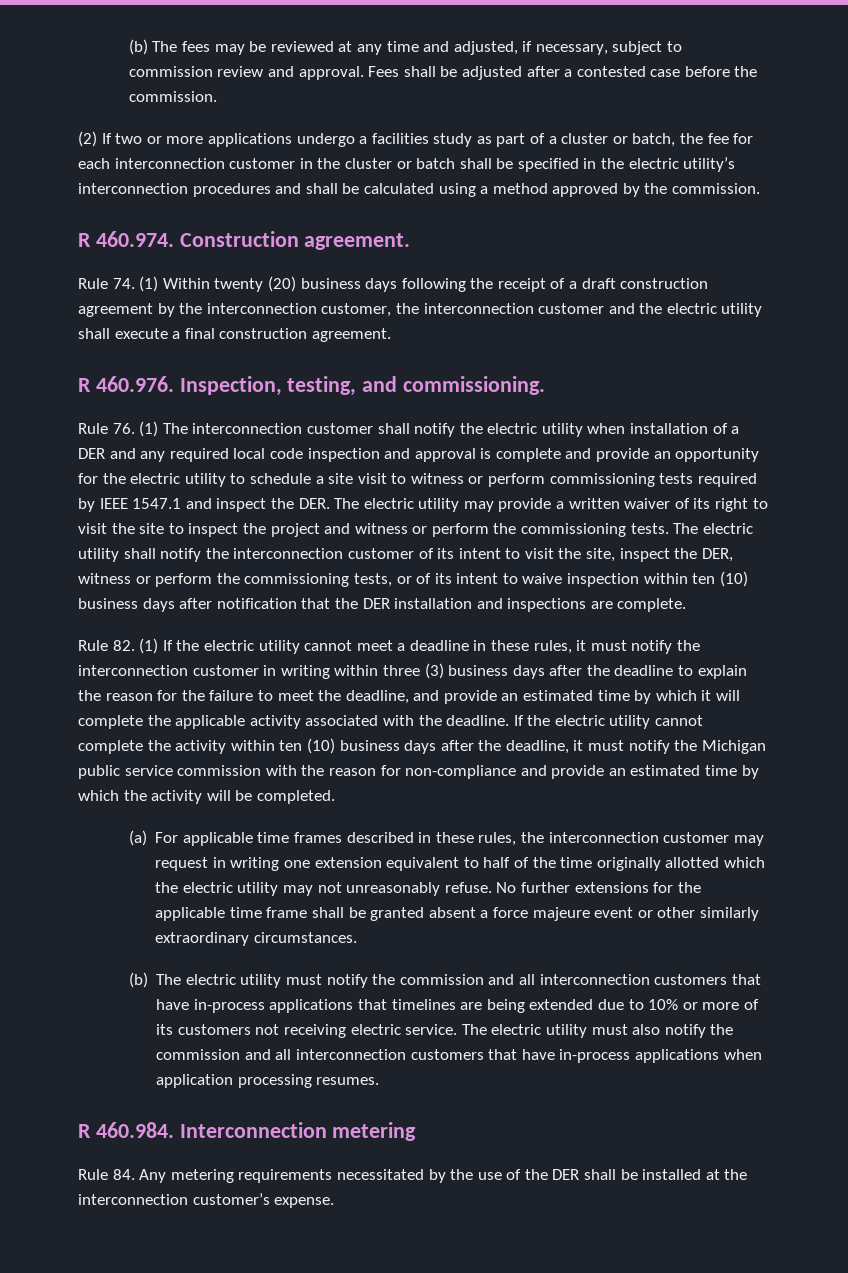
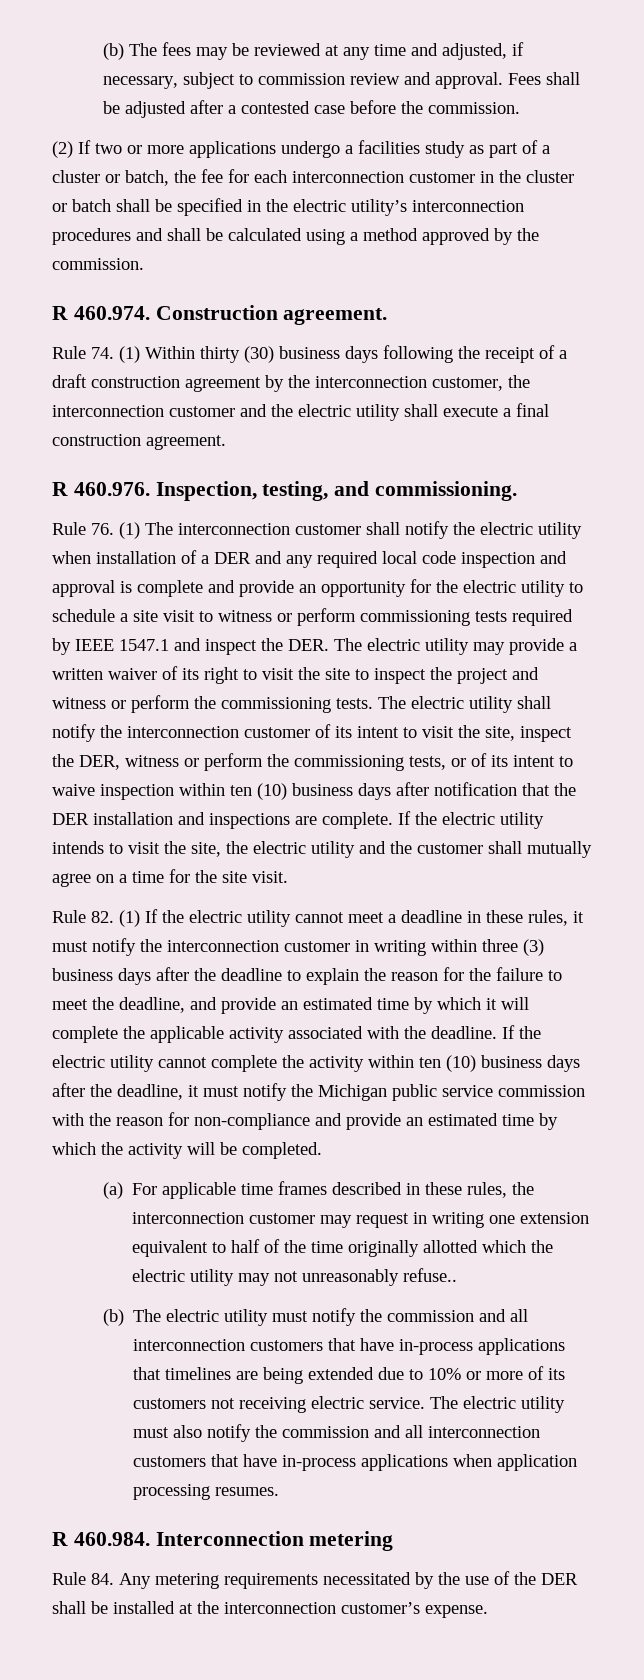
- Rule 74. (1) Within twenty (20) business days following the receipt of a draft construction agreement by the interconnection customer, the interconnection customer and the electric utility shall execute a final construction agreement.
+ Rule 74. (1) Within thirty (30) business days following the receipt of a draft construction agreement by the interconnection customer, the interconnection customer and the electric utility shall execute a final construction agreement.
+ If the electric utility intends to visit the site, the electric utility and the customer shall mutually agree on a time for the site visit.
- (a) For applicable time frames described in these rules, the interconnection customer may request in writing one extension equivalent to half of the time originally allotted which the electric utility may not unreasonably refuse. No further extensions for the applicable time frame shall be granted absent a force majeure event or other similarly extraordinary circumstances.
+ (a) For applicable time frames described in these rules, the interconnection customer may request in writing one extension equivalent to half of the time originally allotted which the electric utility may not unreasonably refuse..

